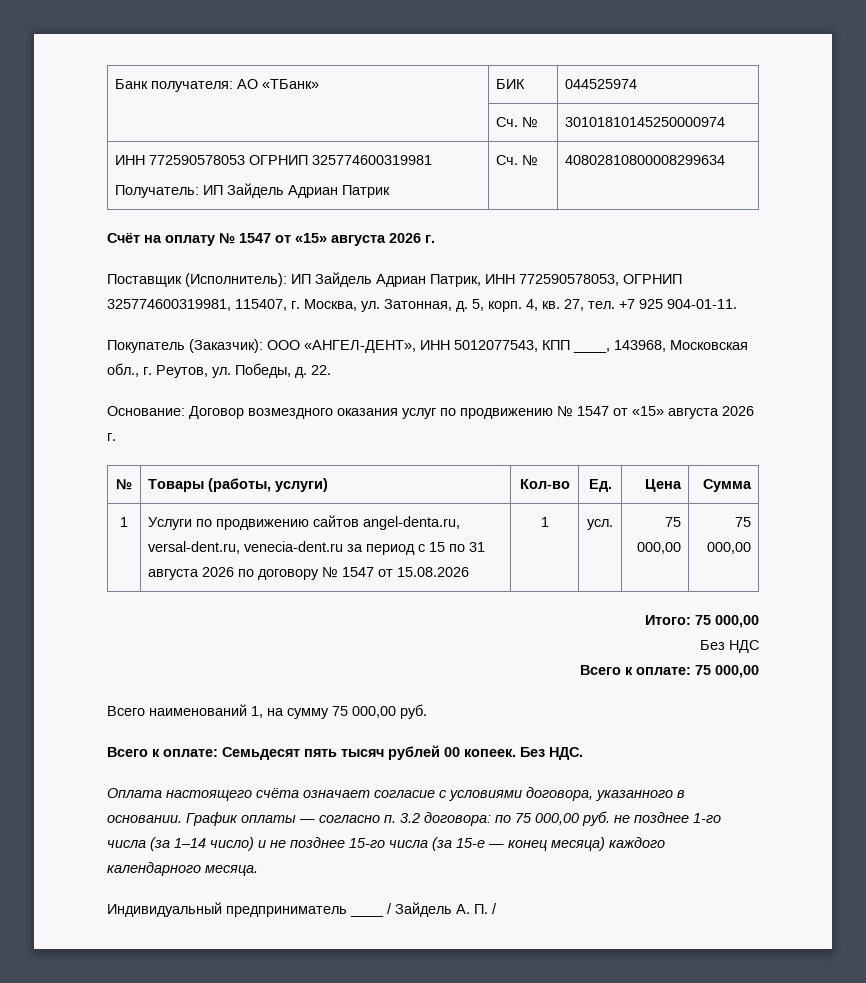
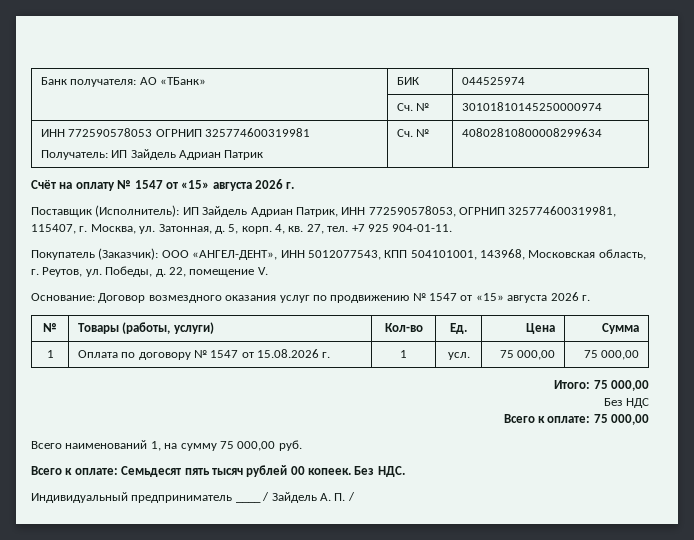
- Покупатель (Заказчик): ООО «АНГЕЛ-ДЕНТ», ИНН 5012077543, КПП ____, 143968, Московская обл., г. Реутов, ул. Победы, д.
+ Покупатель (Заказчик): ООО «АНГЕЛ-ДЕНТ», ИНН 5012077543, КПП 504101001, 143968, Московская область, г. Реутов, ул. Победы, д.
- 22.
+ 22, помещение V.
- 1 | Услуги по продвижению сайтов angel-denta.ru, versal-dent.ru, venecia-dent.ru за период с 15 по 31 августа 2026 по договору № 1547 от 15.08.2026 | 1 | усл. | 75 000,00 | 75 000,00
+ 1 | Оплата по договору № 1547 от 15.08.2026 г. | 1 | усл. | 75 000,00 | 75 000,00
- Оплата настоящего счёта означает согласие с условиями договора, указанного в основании. График оплаты — согласно п. 3.2 договора: по 75 000,00 руб. не позднее 1-го числа (за 1–14 число) и не позднее 15-го числа (за 15-е — конец месяца) каждого календарного месяца.

